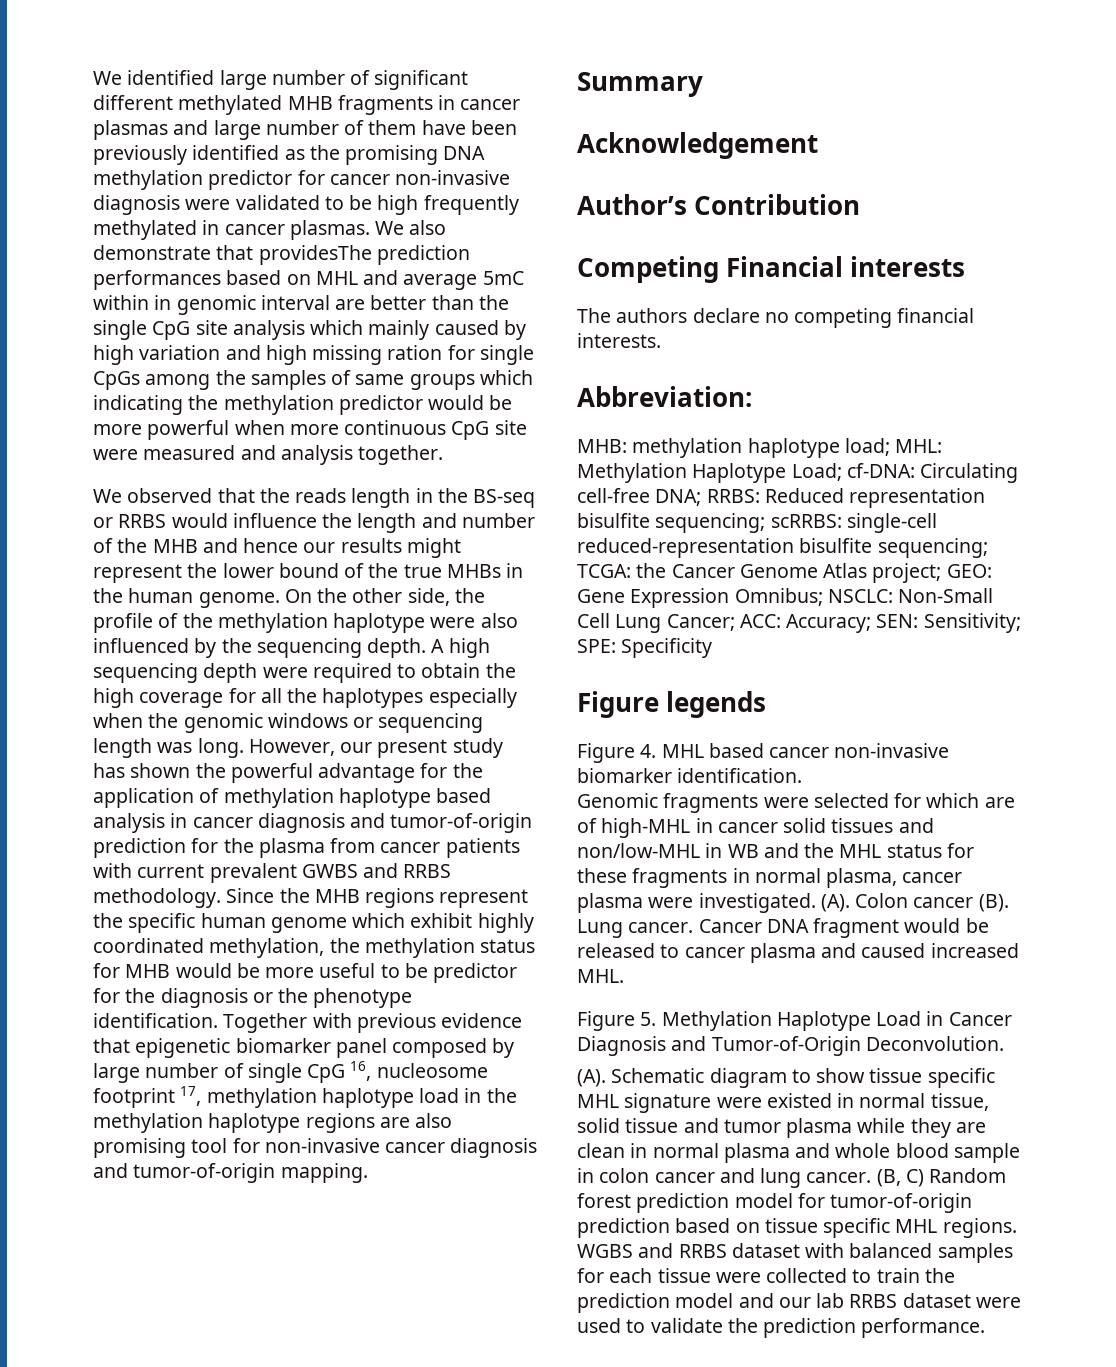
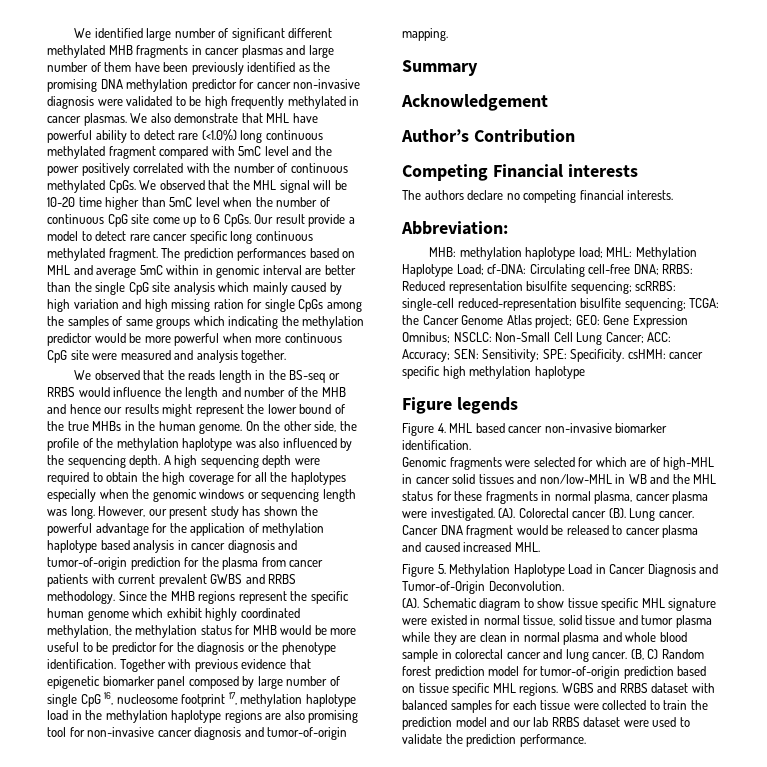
- We also demonstrate that providesThe prediction performances based on MHL and average 5mC within in genomic interval are better than the single CpG site analysis which mainly caused by high variation and high missing ration for single CpGs among the samples of same groups which indicating the methylation predictor would be more powerful when more continuous CpG site were measured and analysis together.
+ We also demonstrate that MHL have powerful ability to detect rare (<1.0%) long continuous methylated fragment compared with 5mC level and the power positively correlated with the number of continuous methylated CpGs. We observed that the MHL signal will be 10-20 time higher than 5mC level when the number of continuous CpG site come up to 6 CpGs. Our result provide a model to detect rare cancer specific long continuous methylated fragment. The prediction performances based on MHL and average 5mC within in genomic interval are better than the single CpG site analysis which mainly caused by high variation and high missing ration for single CpGs among the samples of same groups which indicating the methylation predictor would be more powerful when more continuous CpG site were measured and analysis together.
- On the other side, the profile of the methylation haplotype were also influenced by the sequencing depth.
+ On the other side, the profile of the methylation haplotype was also influenced by the sequencing depth.
- MHB: methylation haplotype load; MHL: Methylation Haplotype Load; cf-DNA: Circulating cell-free DNA; RRBS: Reduced representation bisulfite sequencing; scRRBS: single-cell reduced-representation bisulfite sequencing; TCGA: the Cancer Genome Atlas project; GEO: Gene Expression Omnibus; NSCLC: Non-Small Cell Lung Cancer; ACC: Accuracy; SEN: Sensitivity; SPE: Specificity
+ MHB: methylation haplotype load; MHL: Methylation Haplotype Load; cf-DNA: Circulating cell-free DNA; RRBS: Reduced representation bisulfite sequencing; scRRBS: single-cell reduced-representation bisulfite sequencing; TCGA: the Cancer Genome Atlas project; GEO: Gene Expression Omnibus; NSCLC: Non-Small Cell Lung Cancer; ACC: Accuracy; SEN: Sensitivity; SPE: Specificity. csHMH: cancer specific high methylation haplotype
- (A). Colon cancer (B). Lung cancer.
+ (A). Colorectal cancer (B). Lung cancer.
- (A). Schematic diagram to show tissue specific MHL signature were existed in normal tissue, solid tissue and tumor plasma while they are clean in normal plasma and whole blood sample in colon cancer and lung cancer.
+ (A). Schematic diagram to show tissue specific MHL signature were existed in normal tissue, solid tissue and tumor plasma while they are clean in normal plasma and whole blood sample in colorectal cancer and lung cancer.

